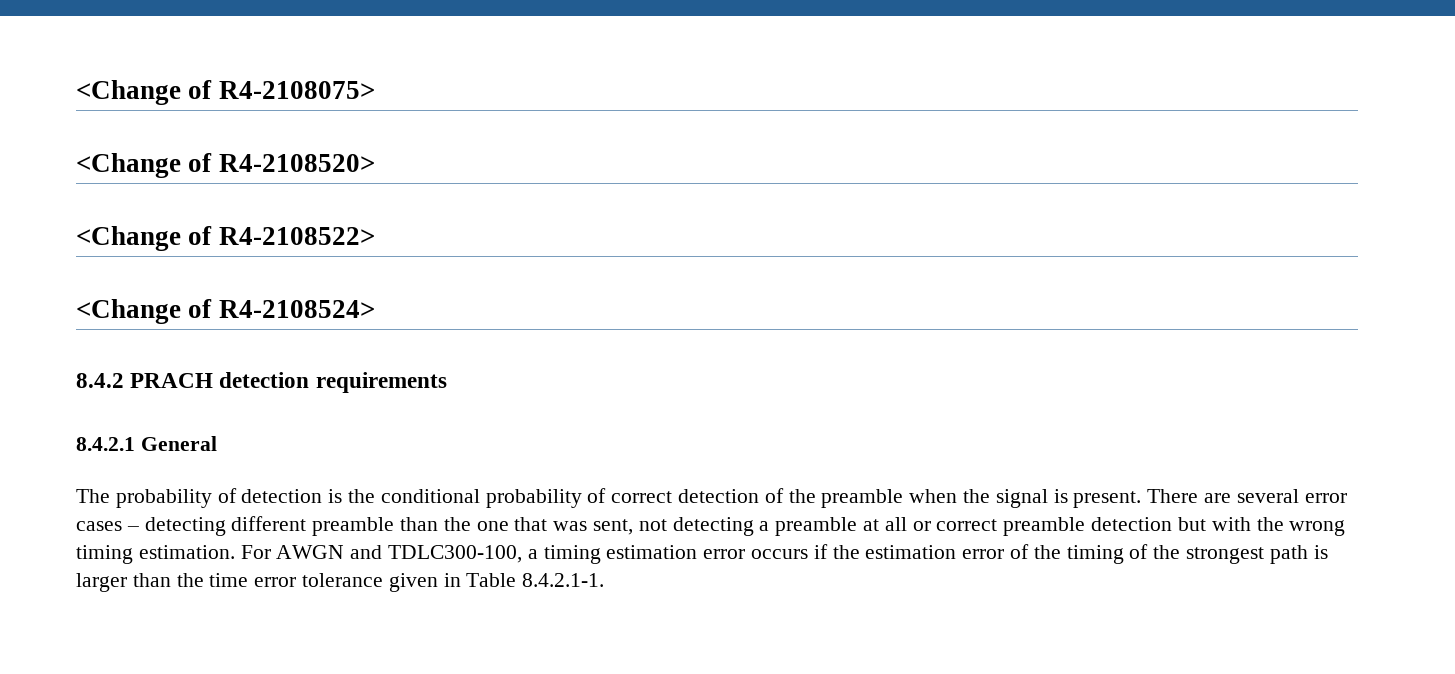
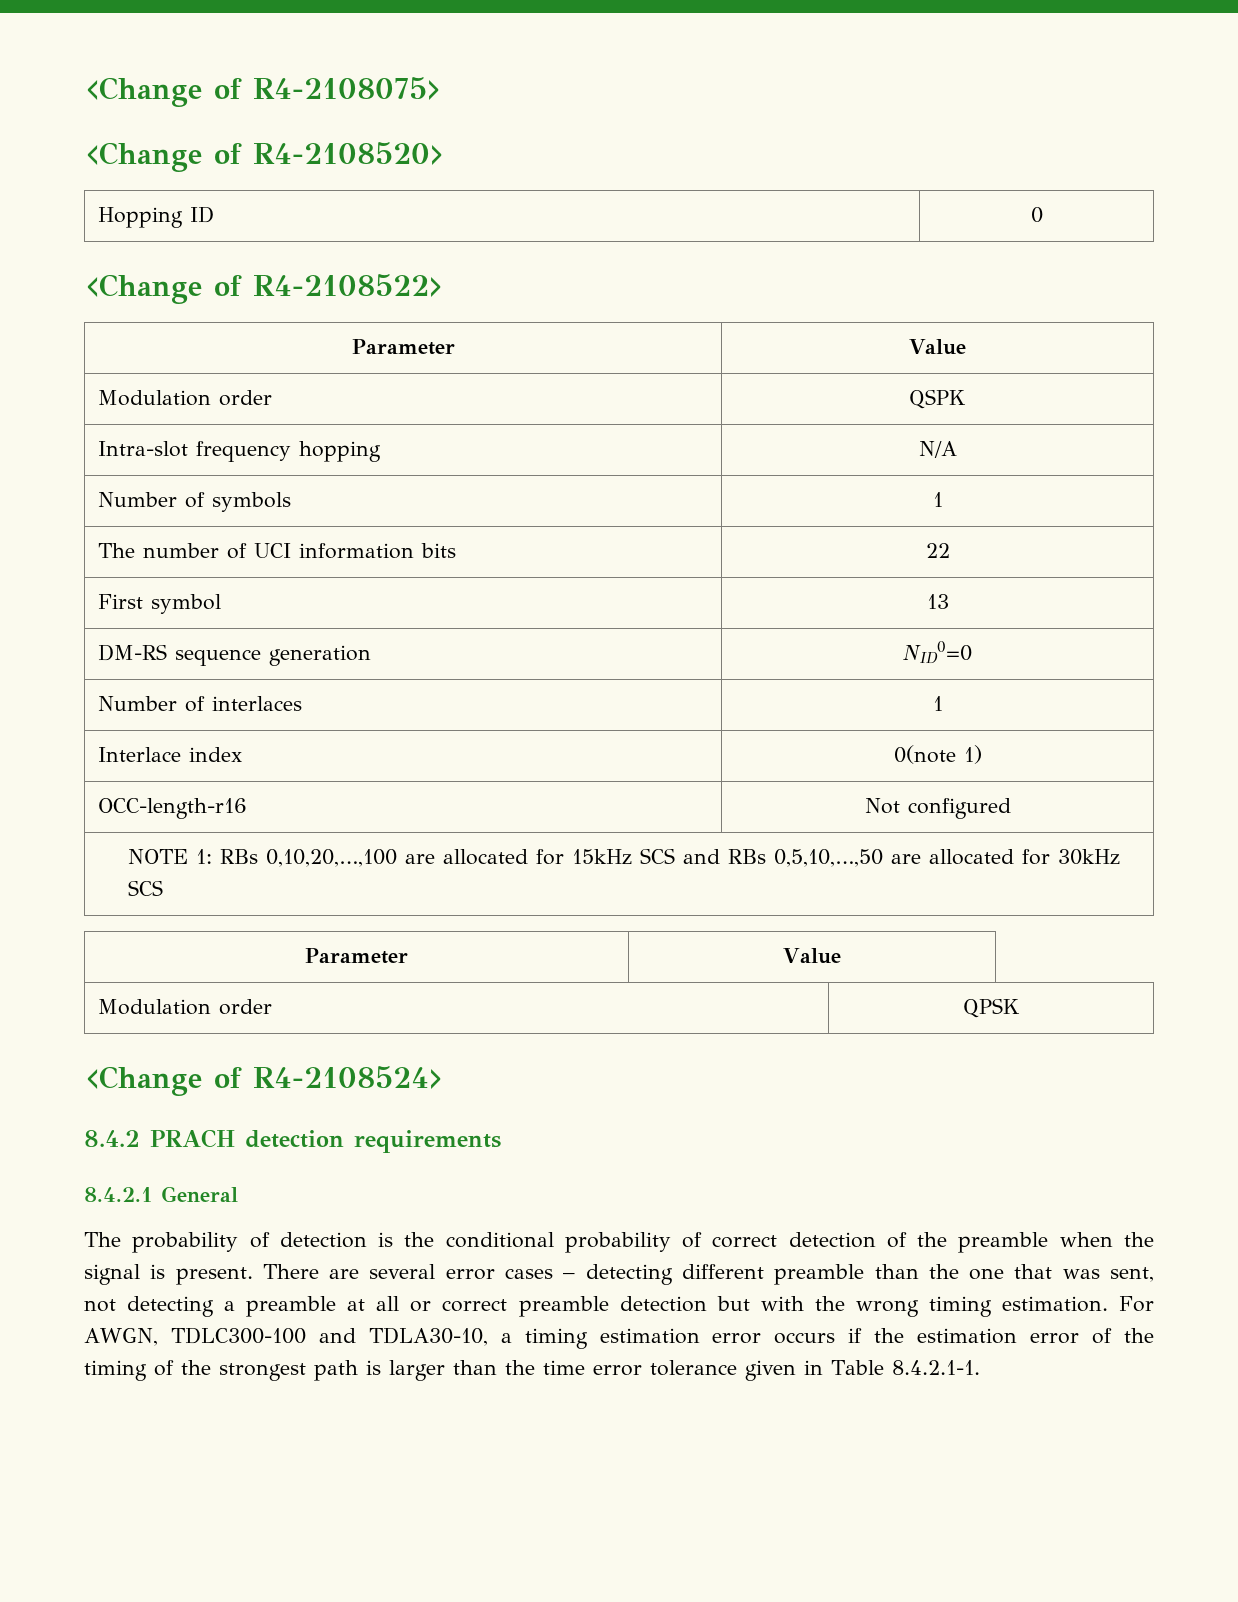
+ Hopping ID | 0
  <Change of R4-2108522>
+ Parameter | Value
+ Modulation order | QSPK
+ Intra-slot frequency hopping | N/A
+ Number of symbols | 1
+ The number of UCI information bits | 22
+ First symbol | 13
+ DM-RS sequence generation | NID0=0
+ Number of interlaces | 1
+ Interlace index | 0(note 1)
+ OCC-length-r16 | Not configured
+ NOTE 1: RBs 0,10,20,…,100 are allocated for 15kHz SCS and RBs 0,5,10,…,50 are allocated for 30kHz SCS
+ Parameter | Value
+ Modulation order | QPSK
- For AWGN and TDLC300-100, a timing estimation error occurs if the estimation error of the timing of the strongest path is larger than the time error tolerance given in Table 8.4.2.1-1.
+ For AWGN, TDLC300-100 and TDLA30-10, a timing estimation error occurs if the estimation error of the timing of the strongest path is larger than the time error tolerance given in Table 8.4.2.1-1.

